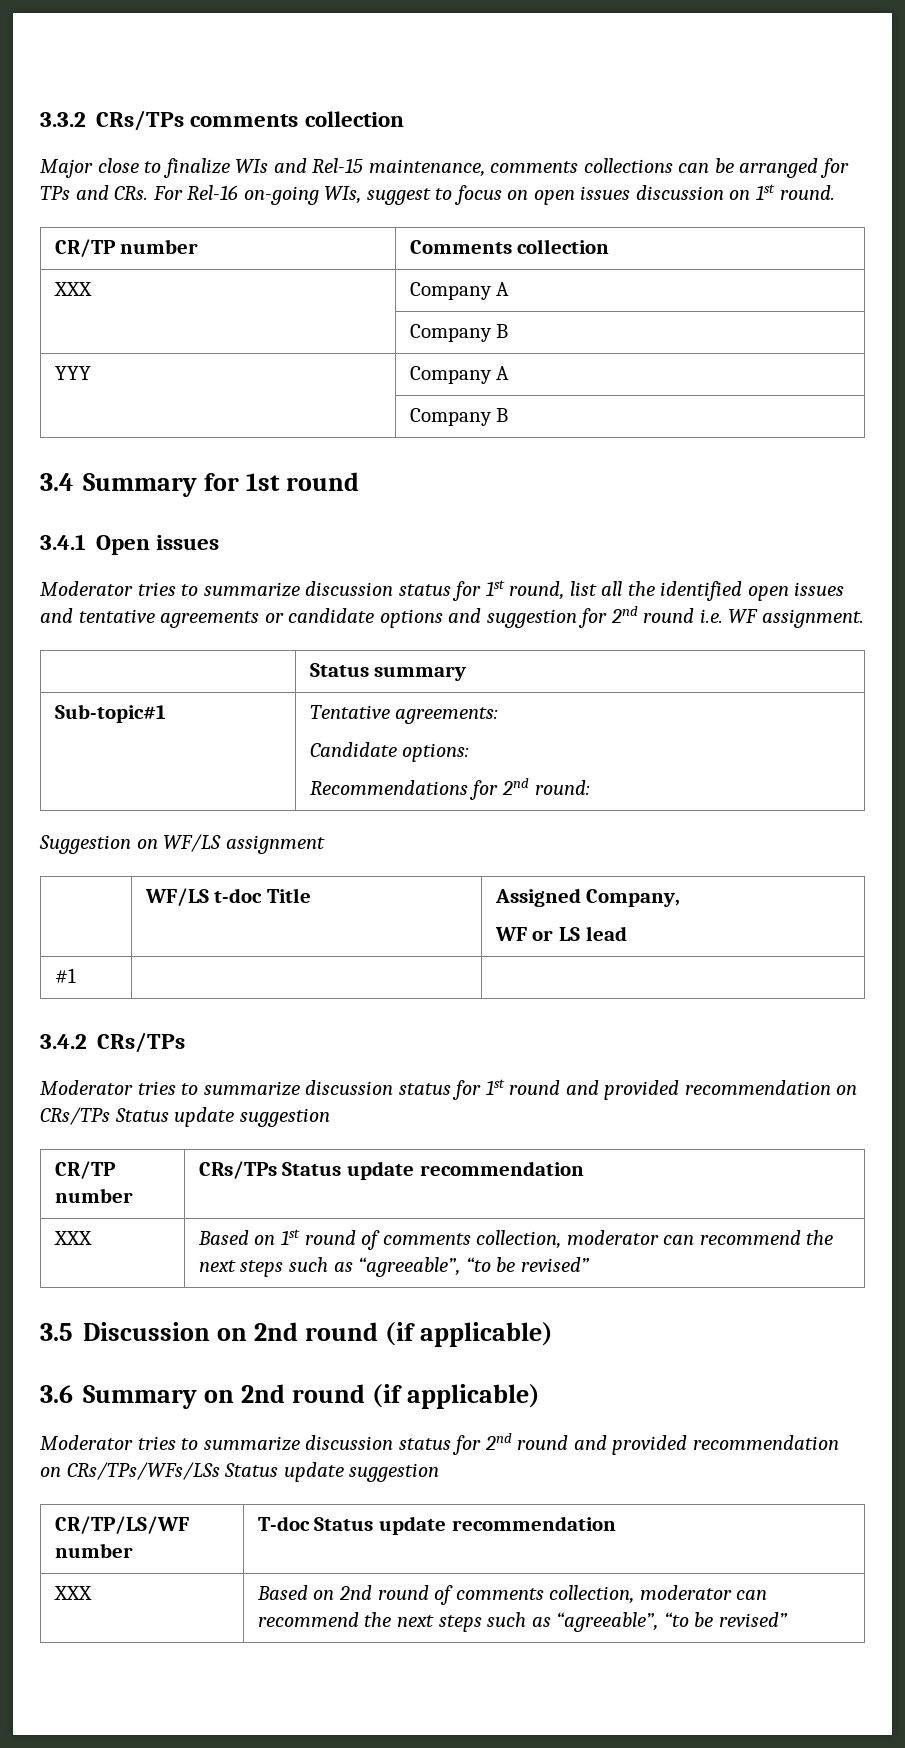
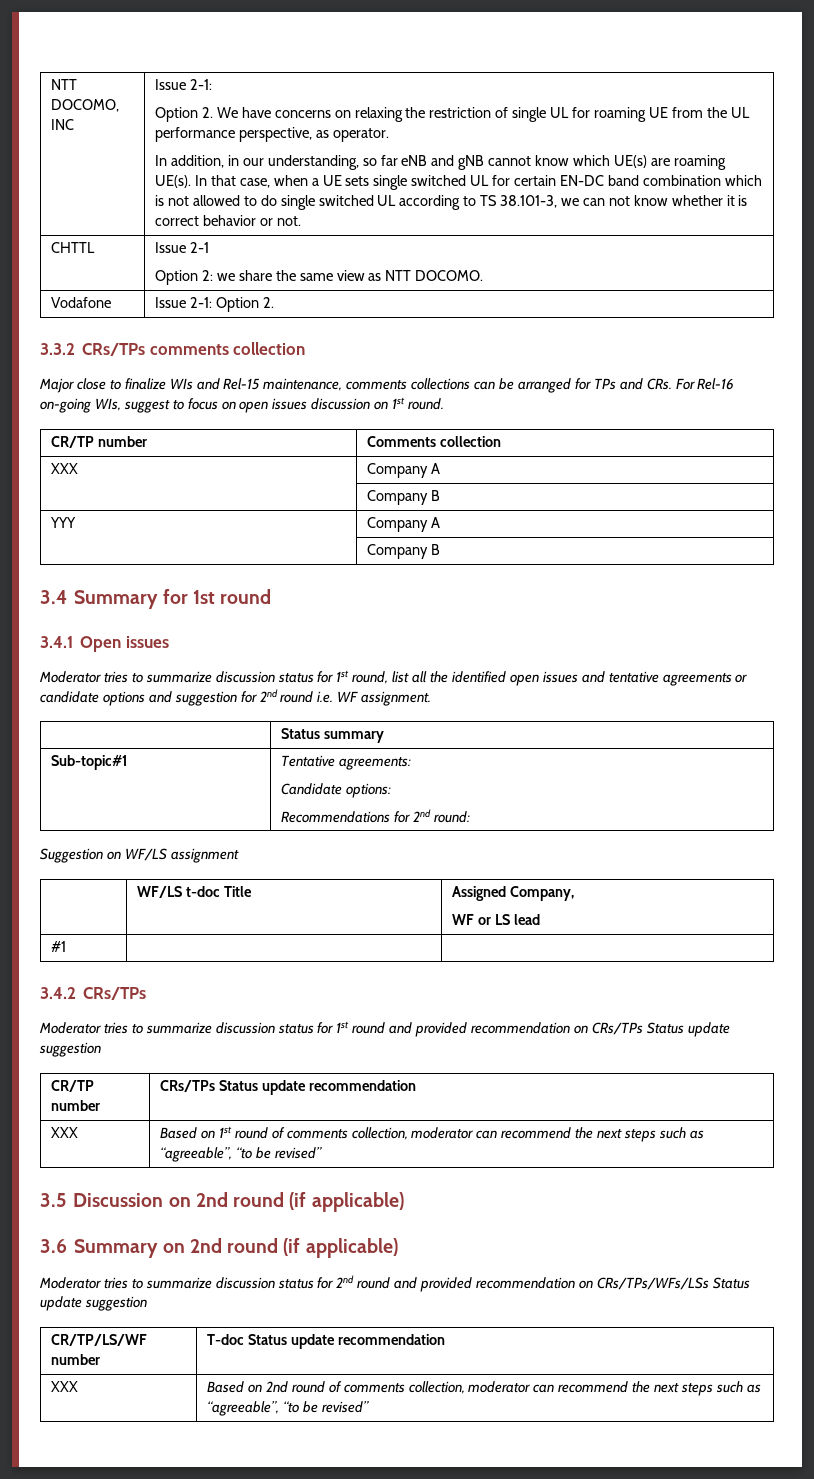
+ NTT DOCOMO, INC | Issue 2-1:
+ Option 2. We have concerns on relaxing the restriction of single UL for roaming UE from the UL performance perspective, as operator.
+ In addition, in our understanding, so far eNB and gNB cannot know which UE(s) are roaming UE(s). In that case, when a UE sets single switched UL for certain EN-DC band combination which is not allowed to do single switched UL according to TS 38.101-3, we can not know whether it is correct behavior or not.
+ CHTTL | Issue 2-1
+ Option 2: we share the same view as NTT DOCOMO.
+ Vodafone | Issue 2-1: Option 2.

